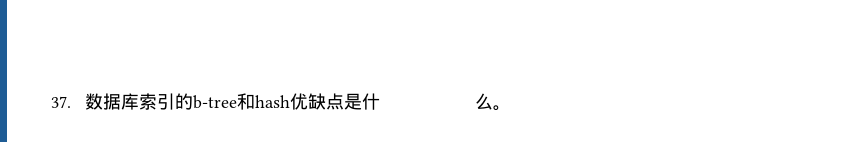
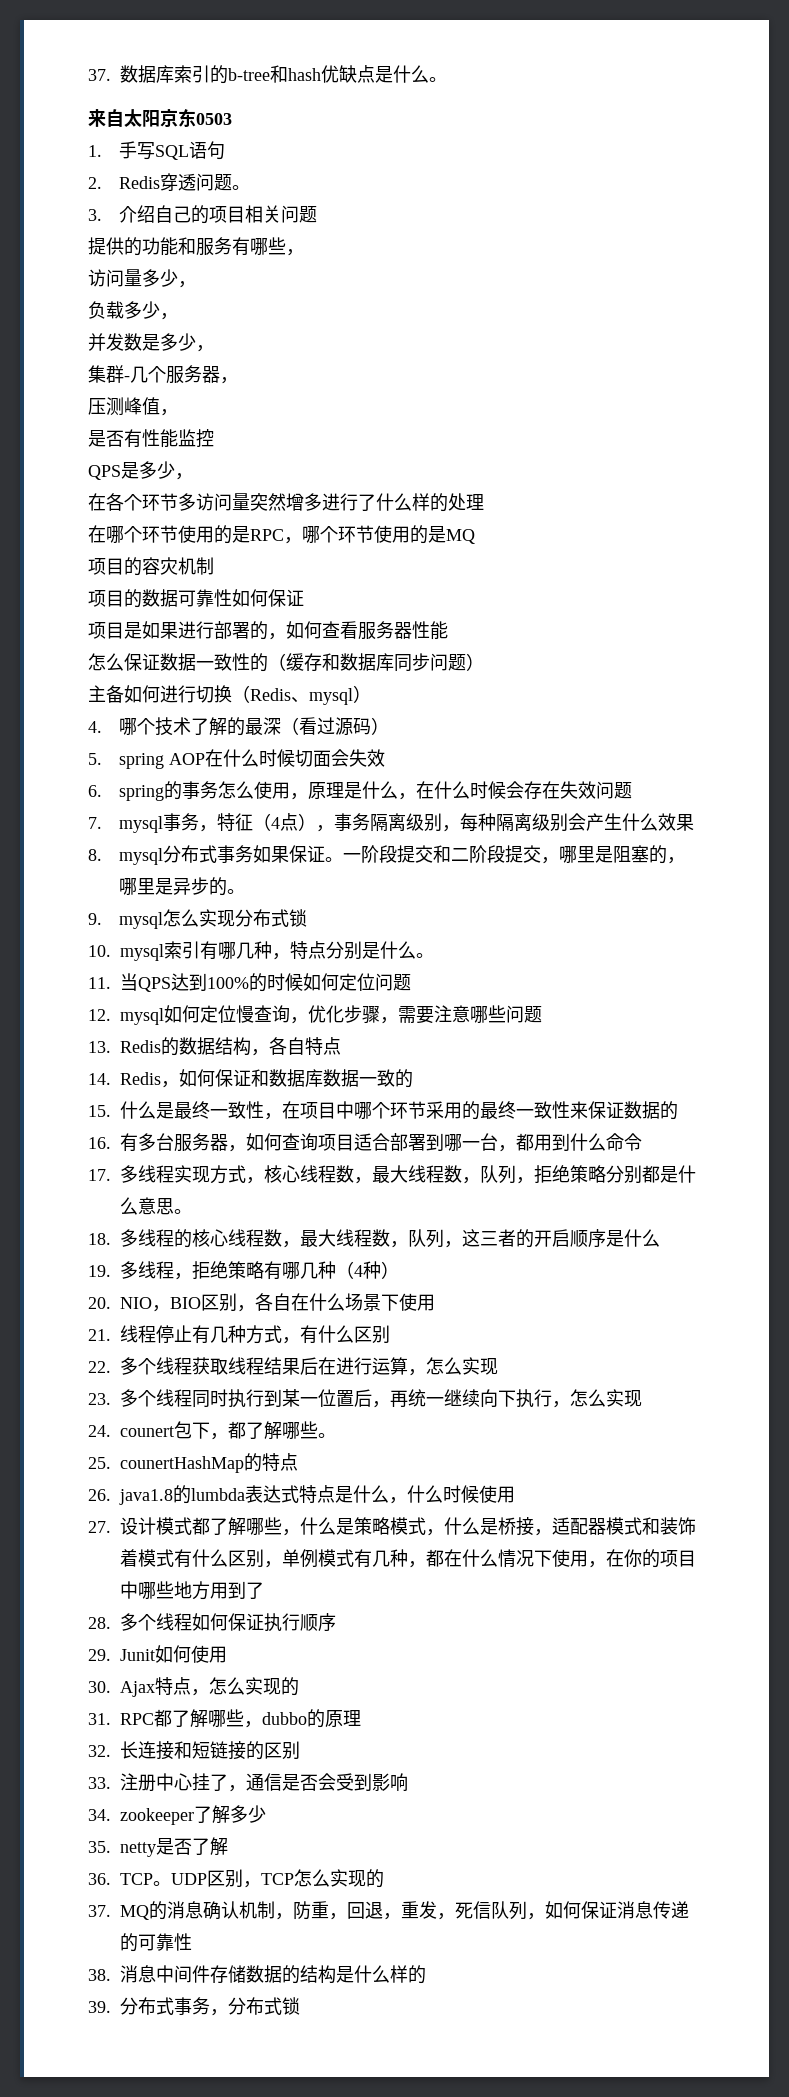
+ 来自太阳京东0503
+ 1.手写SQL语句
+ 2. Redis穿透问题。
+ 3.介绍自己的项目相关问题
+ 提供的功能和服务有哪些，
+ 访问量多少，
+ 负载多少，
+ 并发数是多少，
+ 集群-几个服务器，
+ 压测峰值，
+ 是否有性能监控
+ QPS是多少，
+ 在各个环节多访问量突然增多进行了什么样的处理
+ 在哪个环节使用的是RPC，哪个环节使用的是MQ
+ 项目的容灾机制
+ 项目的数据可靠性如何保证
+ 项目是如果进行部署的，如何查看服务器性能
+ 怎么保证数据一致性的（缓存和数据库同步问题）
+ 主备如何进行切换（Redis、mysql）
+ 4.哪个技术了解的最深（看过源码）
+ 5. spring AOP在什么时候切面会失效
+ 6. spring的事务怎么使用，原理是什么，在什么时候会存在失效问题
+ 7. mysql事务，特征（4点），事务隔离级别，每种隔离级别会产生什么效果
+ 8. mysql分布式事务如果保证。一阶段提交和二阶段提交，哪里是阻塞的，哪里是异步的。
+ 9. mysql怎么实现分布式锁
+ 10. mysql索引有哪几种，特点分别是什么。
+ 11.当QPS达到100%的时候如何定位问题
+ 12. mysql如何定位慢查询，优化步骤，需要注意哪些问题
+ 13. Redis的数据结构，各自特点
+ 14. Redis，如何保证和数据库数据一致的
+ 15.什么是最终一致性，在项目中哪个环节采用的最终一致性来保证数据的
+ 16.有多台服务器，如何查询项目适合部署到哪一台，都用到什么命令
+ 17.多线程实现方式，核心线程数，最大线程数，队列，拒绝策略分别都是什么意思。
+ 18.多线程的核心线程数，最大线程数，队列，这三者的开启顺序是什么
+ 19.多线程，拒绝策略有哪几种（4种）
+ 20. NIO，BIO区别，各自在什么场景下使用
+ 21.线程停止有几种方式，有什么区别
+ 22.多个线程获取线程结果后在进行运算，怎么实现
+ 23.多个线程同时执行到某一位置后，再统一继续向下执行，怎么实现
+ 24. counert包下，都了解哪些。
+ 25. counertHashMap的特点
+ 26. java1.8的lumbda表达式特点是什么，什么时候使用
+ 27.设计模式都了解哪些，什么是策略模式，什么是桥接，适配器模式和装饰着模式有什么区别，单例模式有几种，都在什么情况下使用，在你的项目中哪些地方用到了
+ 28.多个线程如何保证执行顺序
+ 29. Junit如何使用
+ 30. Ajax特点，怎么实现的
+ 31. RPC都了解哪些，dubbo的原理
+ 32.长连接和短链接的区别
+ 33.注册中心挂了，通信是否会受到影响
+ 34. zookeeper了解多少
+ 35. netty是否了解
+ 36. TCP。UDP区别，TCP怎么实现的
+ 37. MQ的消息确认机制，防重，回退，重发，死信队列，如何保证消息传递的可靠性
+ 38.消息中间件存储数据的结构是什么样的
+ 39.分布式事务，分布式锁

